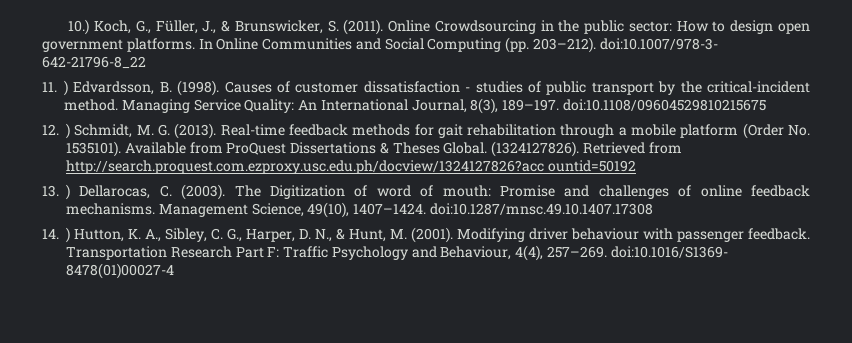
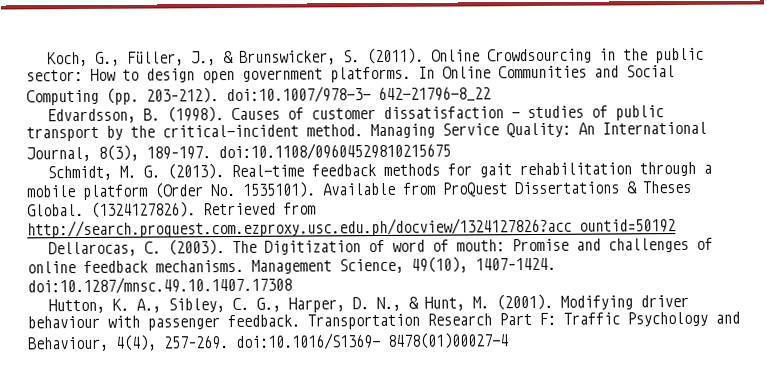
- 10.) Koch, G., Füller, J., & Brunswicker, S. (2011).
+ Koch, G., Füller, J., & Brunswicker, S. (2011).
- 11. ) Edvardsson, B. (1998).
+ Edvardsson, B. (1998).
- 12. ) Schmidt, M. G. (2013).
+ Schmidt, M. G. (2013).
- 13. ) Dellarocas, C. (2003).
+ Dellarocas, C. (2003).
- 14. ) Hutton, K. A., Sibley, C. G., Harper, D. N., & Hunt, M. (2001).
+ Hutton, K. A., Sibley, C. G., Harper, D. N., & Hunt, M. (2001).

